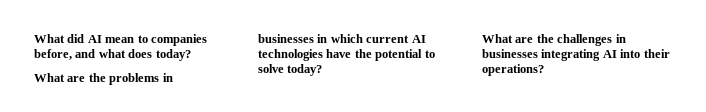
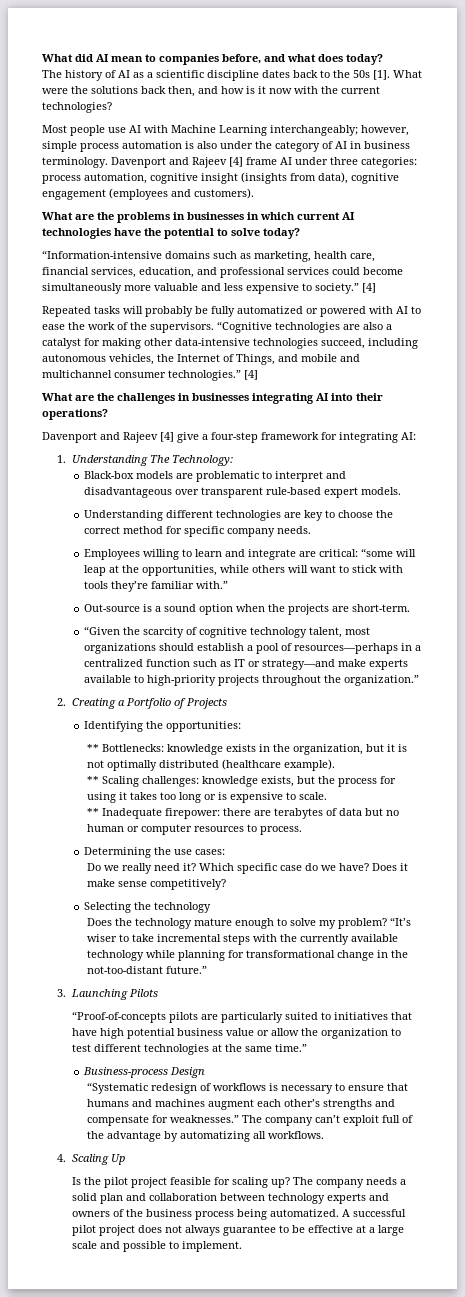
+ The history of AI as a scientific discipline dates back to the 50s [1]. What were the solutions back then, and how is it now with the current technologies?
+ Most people use AI with Machine Learning interchangeably; however, simple process automation is also under the category of AI in business terminology. Davenport and Rajeev [4] frame AI under three categories: process automation, cognitive insight (insights from data), cognitive engagement (employees and customers).
+ “Information-intensive domains such as marketing, health care, financial services, education, and professional services could become simultaneously more valuable and less expensive to society.” [4]
+ Repeated tasks will probably be fully automatized or powered with AI to ease the work of the supervisors. “Cognitive technologies are also a catalyst for making other data-intensive technologies succeed, including autonomous vehicles, the Internet of Things, and mobile and multichannel consumer technologies.” [4]
+ Davenport and Rajeev [4] give a four-step framework for integrating AI:
+ 1. Understanding The Technology:
+ Black-box models are problematic to interpret and disadvantageous over transparent rule-based expert models.
+ Understanding different technologies are key to choose the correct method for specific company needs.
+ Employees willing to learn and integrate are critical: “some will leap at the opportunities, while others will want to stick with tools they’re familiar with.”
+ Out-source is a sound option when the projects are short-term.
+ “Given the scarcity of cognitive technology talent, most organizations should establish a pool of resources—perhaps in a centralized function such as IT or strategy—and make experts available to high-priority projects throughout the organization.”
+ 2. Creating a Portfolio of Projects
+ Identifying the opportunities:
+ ** Bottlenecks: knowledge exists in the organization, but it is not optimally distributed (healthcare example).
+ ** Scaling challenges: knowledge exists, but the process for using it takes too long or is expensive to scale.
+ ** Inadequate firepower: there are terabytes of data but no human or computer resources to process.
+ Determining the use cases:
+ Do we really need it? Which specific case do we have? Does it make sense competitively?
+ Selecting the technology
+ Does the technology mature enough to solve my problem? “It’s wiser to take incremental steps with the currently available technology while planning for transformational change in the not-too-distant future.”
+ 3. Launching Pilots
+ “Proof-of-concepts pilots are particularly suited to initiatives that have high potential business value or allow the organization to test different technologies at the same time.”
+ Business-process Design
+ “Systematic redesign of workflows is necessary to ensure that humans and machines augment each other’s strengths and compensate for weaknesses.” The company can’t exploit full of the advantage by automatizing all workflows.
+ 4. Scaling Up
+ Is the pilot project feasible for scaling up? The company needs a solid plan and collaboration between technology experts and owners of the business process being automatized. A successful pilot project does not always guarantee to be effective at a large scale and possible to implement.

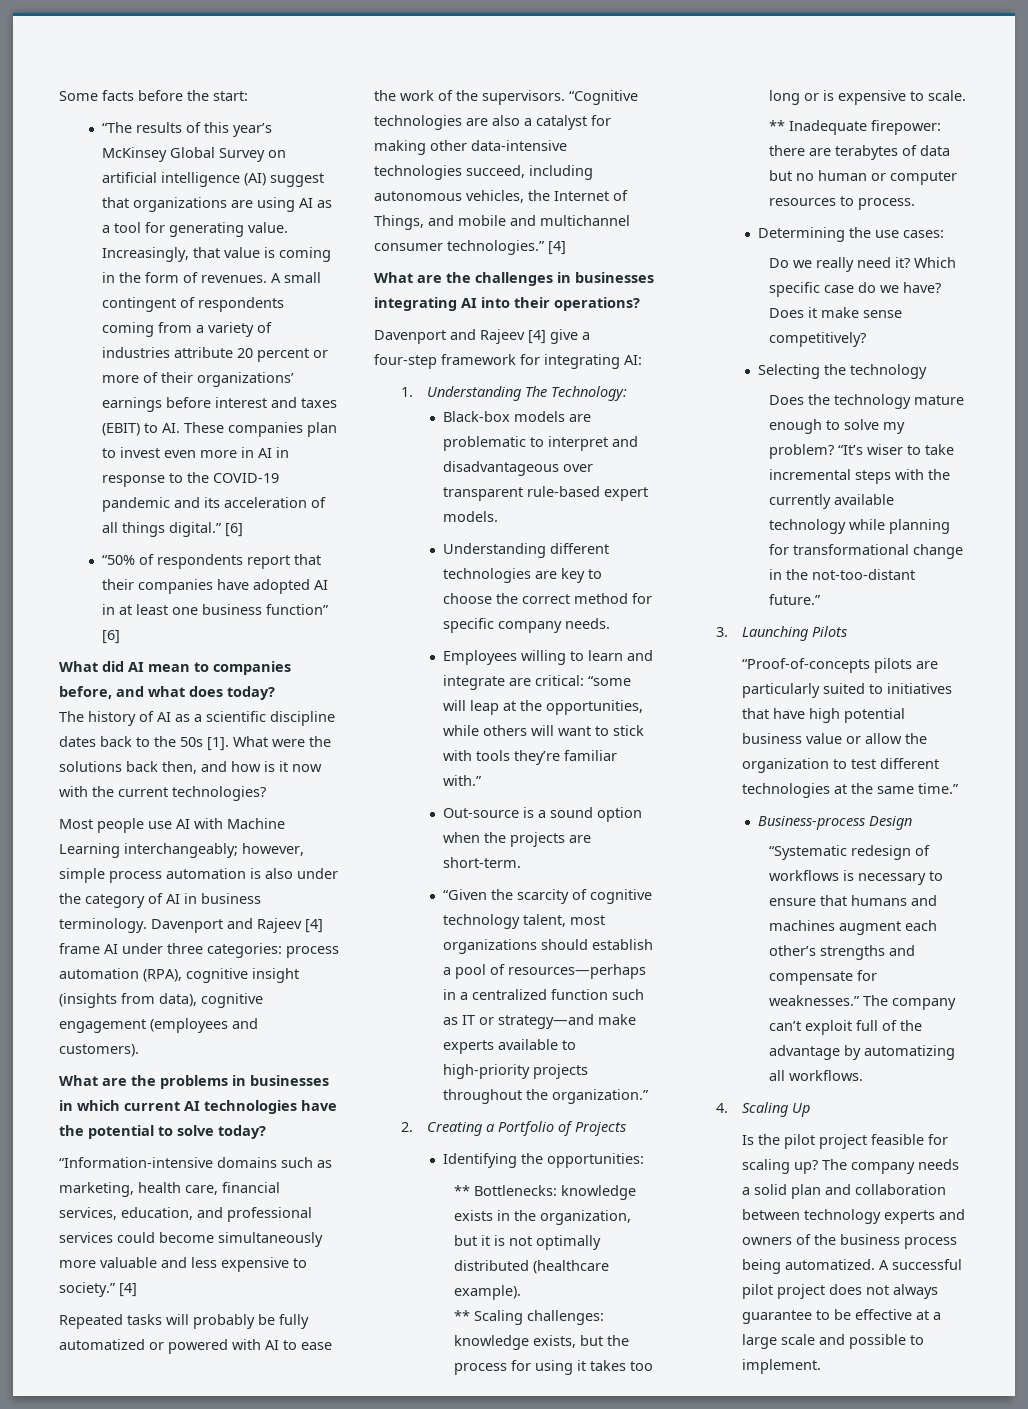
+ Some facts before the start:
+ “The results of this year’s McKinsey Global Survey on artificial intelligence (AI) suggest that organizations are using AI as a tool for generating value. Increasingly, that value is coming in the form of revenues. A small contingent of respondents coming from a variety of industries attribute 20 percent or more of their organizations’ earnings before interest and taxes (EBIT) to AI. These companies plan to invest even more in AI in response to the COVID-19 pandemic and its acceleration of all things digital.” [6]
+ “50% of respondents report that their companies have adopted AI in at least one business function” [6]
- Davenport and Rajeev [4] frame AI under three categories: process automation, cognitive insight (insights from data), cognitive engagement (employees and customers).
+ Davenport and Rajeev [4] frame AI under three categories: process automation (RPA), cognitive insight (insights from data), cognitive engagement (employees and customers).

